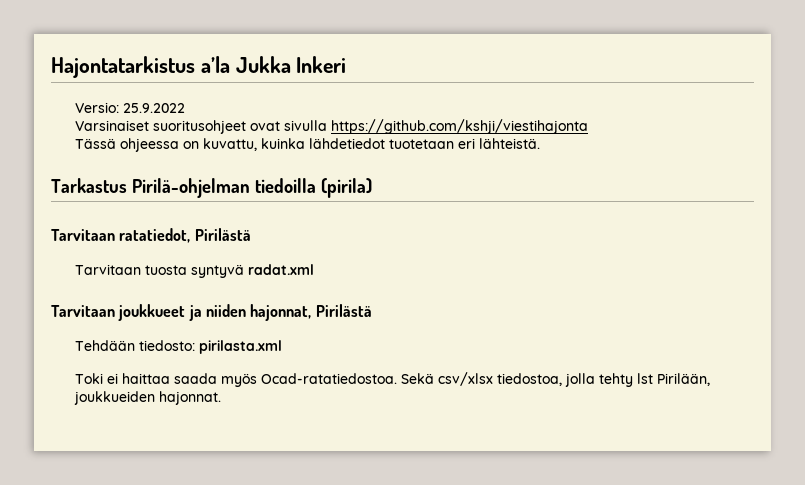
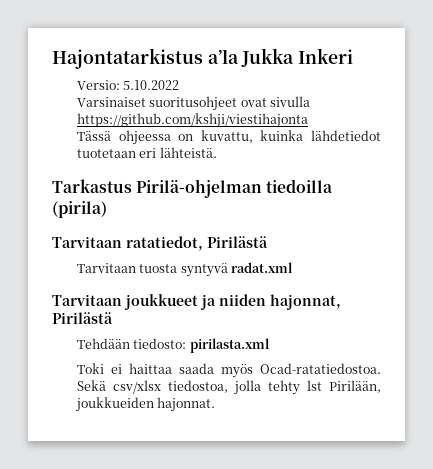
- Versio: 25.9.2022
+ Versio: 5.10.2022

